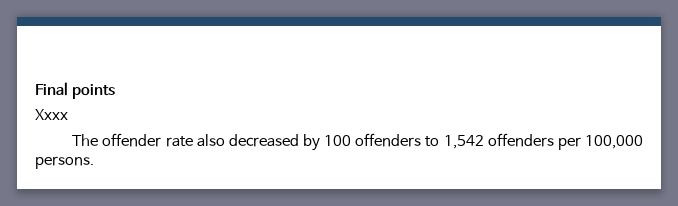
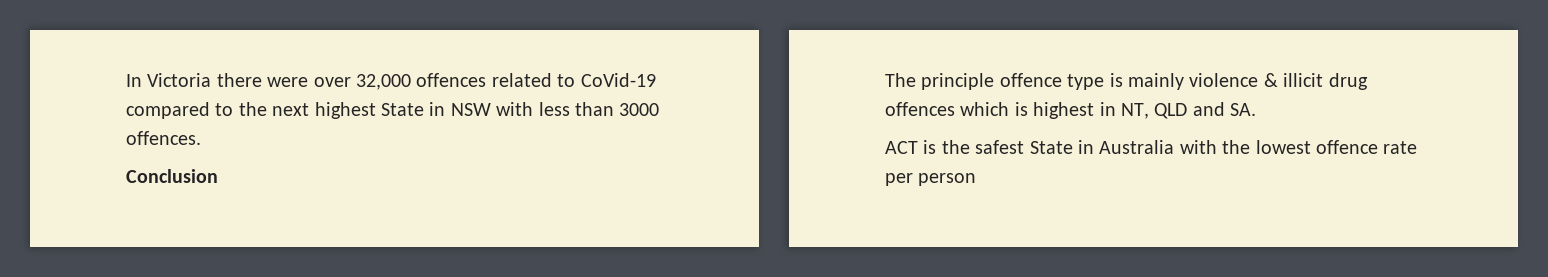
- Final points
- Xxxx
- The offender rate also decreased by 100 offenders to 1,542 offenders per 100,000 persons.
+ In Victoria there were over 32,000 offences related to CoVid-19 compared to the next highest State in NSW with less than 3000 offences.
+ Conclusion
+ The principle offence type is mainly violence & illicit drug offences which is highest in NT, QLD and SA.
+ ACT is the safest State in Australia with the lowest offence rate per person

